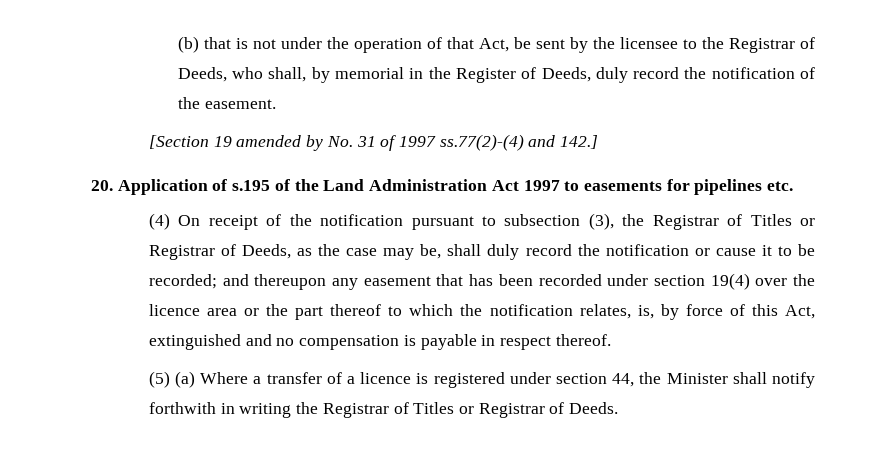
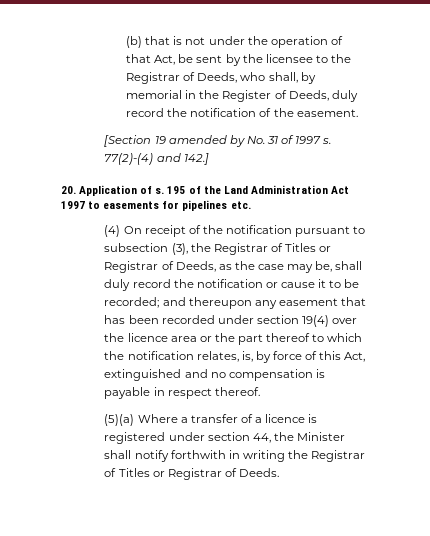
- [Section 19 amended by No. 31 of 1997 ss.77(2)-(4) and 142.]
+ [Section 19 amended by No. 31 of 1997 s. 77(2)-(4) and 142.]
- 20. Application of s.195 of the Land Administration Act 1997 to easements for pipelines etc.
+ 20. Application of s. 195 of the Land Administration Act 1997 to easements for pipelines etc.
- (5) (a) Where a transfer of a licence is registered under section 44, the Minister shall notify forthwith in writing the Registrar of Titles or Registrar of Deeds.
+ (5)(a) Where a transfer of a licence is registered under section 44, the Minister shall notify forthwith in writing the Registrar of Titles or Registrar of Deeds.

